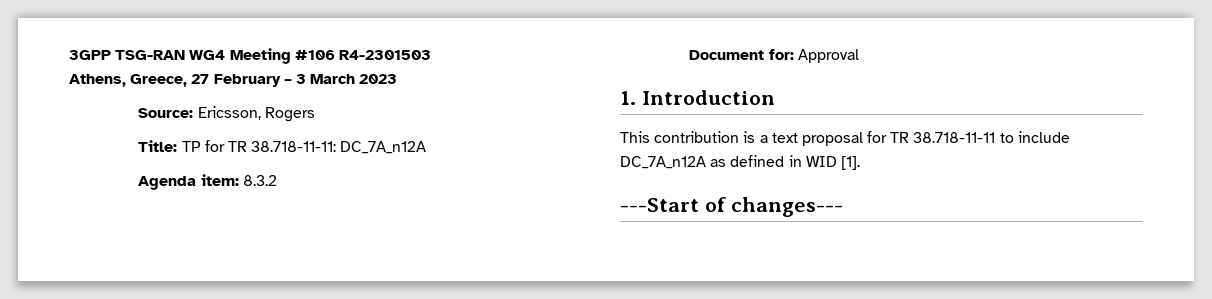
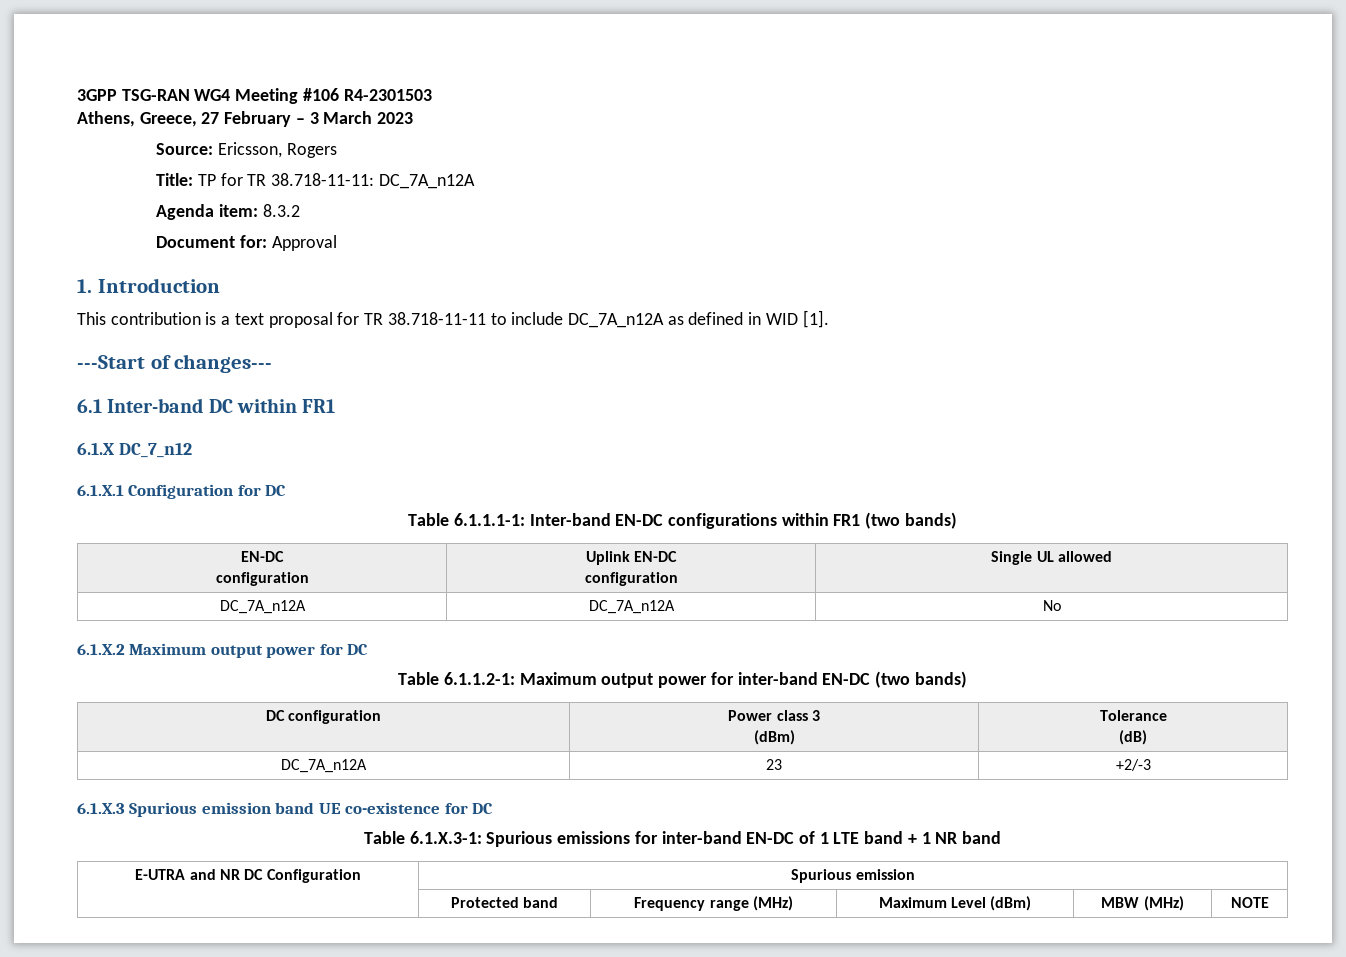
+ 6.1 Inter-band DC within FR1
+ 6.1.X DC_7_n12
+ 6.1.X.1 Configuration for DC
+ Table 6.1.1.1-1: Inter-band EN-DC configurations within FR1 (two bands)
+ EN-DC
+ configuration | Uplink EN-DC
+ configuration | Single UL allowed
+ DC_7A_n12A | DC_7A_n12A | No
+ 6.1.X.2 Maximum output power for DC
+ Table 6.1.1.2-1: Maximum output power for inter-band EN-DC (two bands)
+ DC configuration | Power class 3
+ (dBm) | Tolerance
+ (dB)
+ DC_7A_n12A | 23 | +2/-3
+ 6.1.X.3 Spurious emission band UE co-existence for DC
+ Table 6.1.X.3-1: Spurious emissions for inter-band EN-DC of 1 LTE band + 1 NR band
+ E-UTRA and NR DC Configuration | Spurious emission
+ | Protected band | Frequency range (MHz) | Maximum Level (dBm) | MBW (MHz) | NOTE

